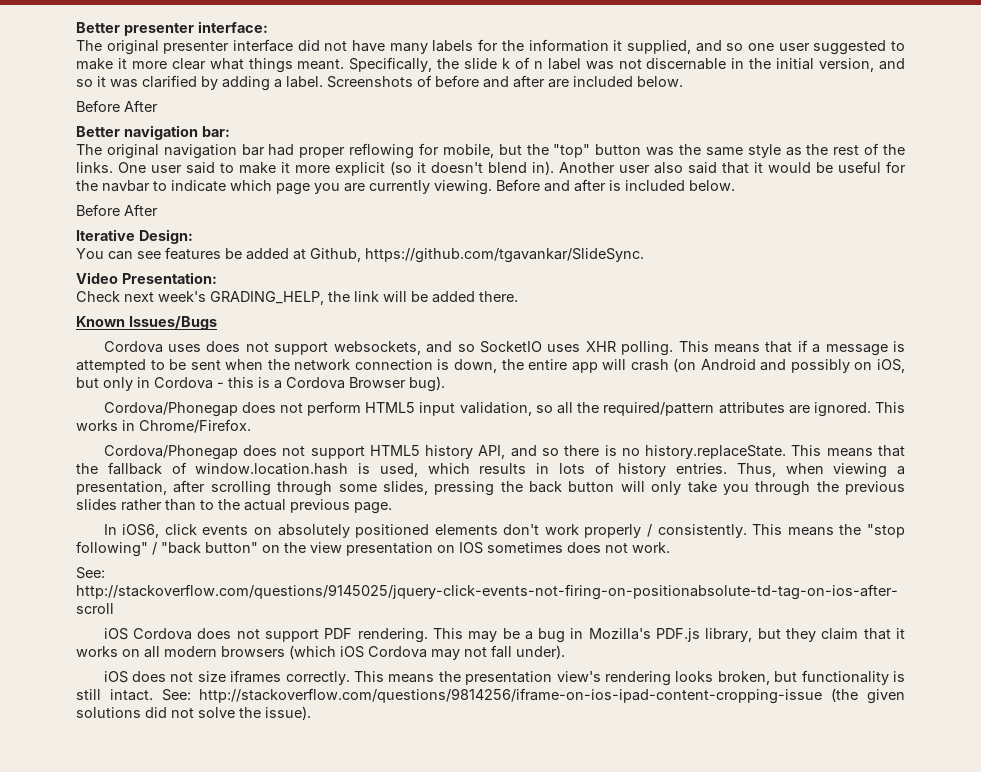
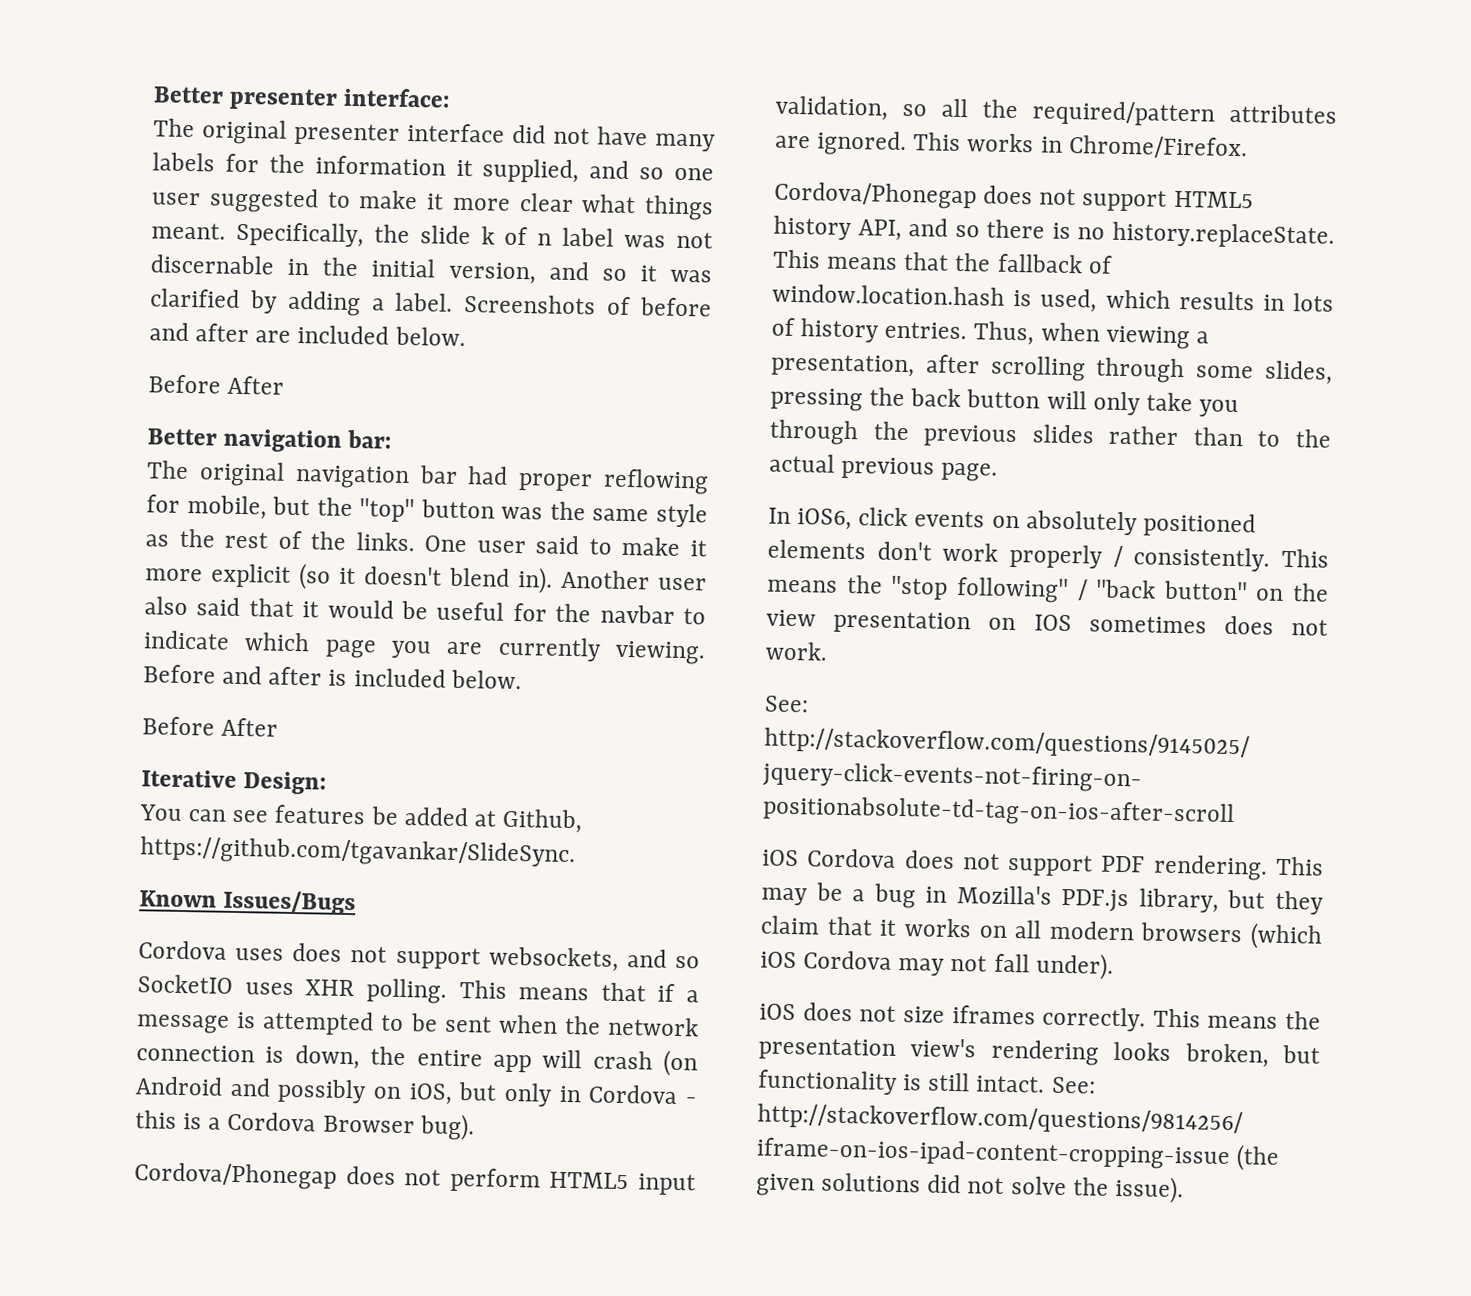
- Video Presentation:
- Check next week's GRADING_HELP, the link will be added there.

